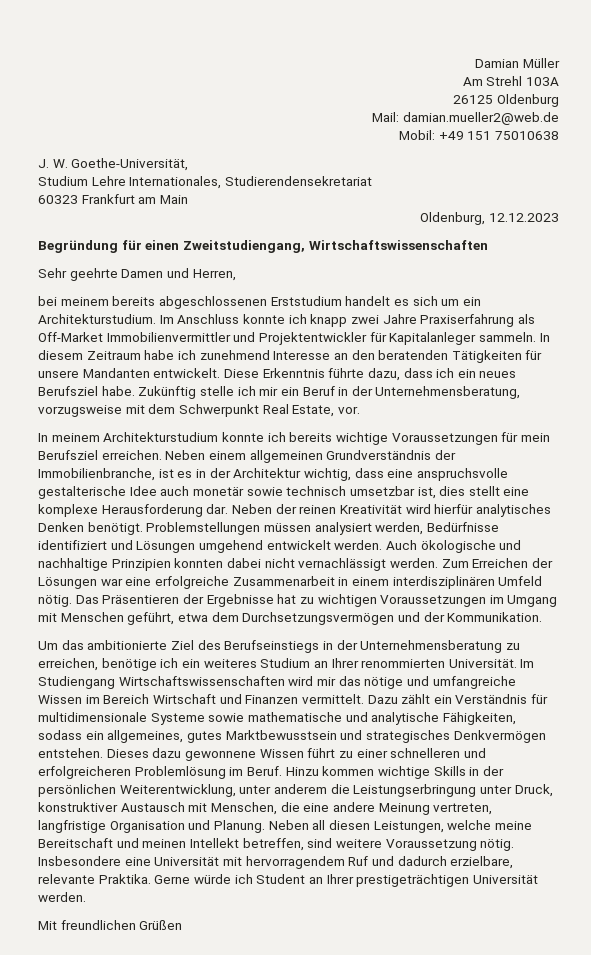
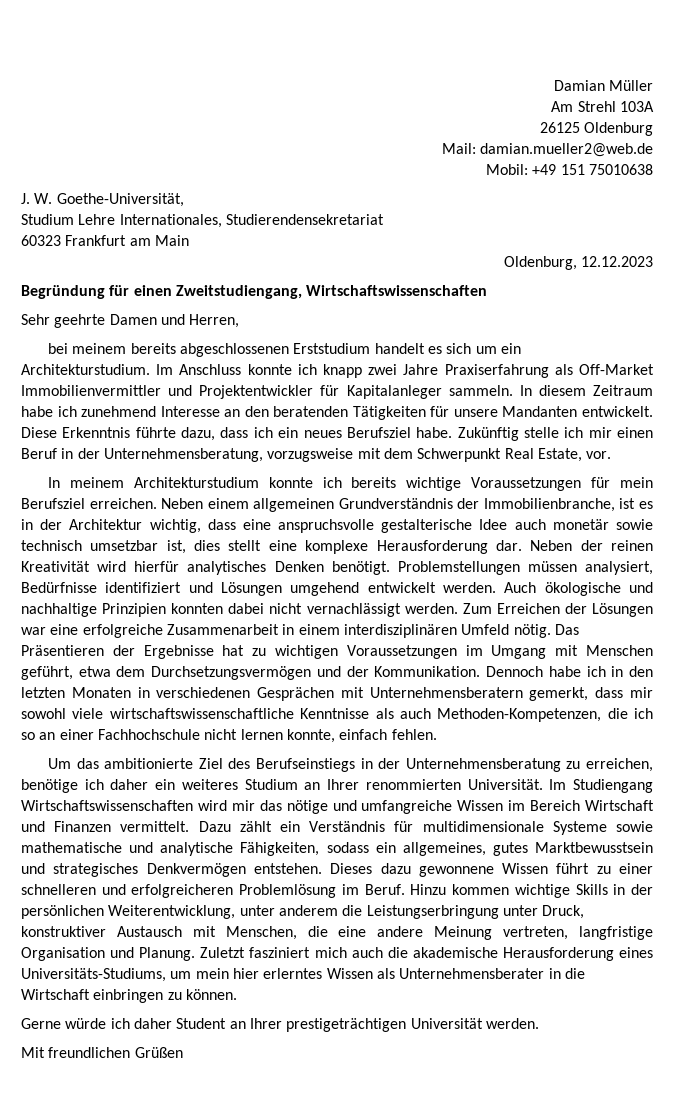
- Zukünftig stelle ich mir ein Beruf in der Unternehmensberatung, vorzugsweise mit dem Schwerpunkt Real Estate, vor.
+ Zukünftig stelle ich mir einen Beruf in der Unternehmensberatung, vorzugsweise mit dem Schwerpunkt Real Estate, vor.
- Problemstellungen müssen analysiert werden, Bedürfnisse identifiziert und Lösungen umgehend entwickelt werden.
+ Problemstellungen müssen analysiert, Bedürfnisse identifiziert und Lösungen umgehend entwickelt werden.
+ Dennoch habe ich in den letzten Monaten in verschiedenen Gesprächen mit Unternehmensberatern gemerkt, dass mir sowohl viele wirtschaftswissenschaftliche Kenntnisse als auch Methoden-Kompetenzen, die ich so an einer Fachhochschule nicht lernen konnte, einfach fehlen.
- Um das ambitionierte Ziel des Berufseinstiegs in der Unternehmensberatung zu erreichen, benötige ich ein weiteres Studium an Ihrer renommierten Universität.
+ Um das ambitionierte Ziel des Berufseinstiegs in der Unternehmensberatung zu erreichen, benötige ich daher ein weiteres Studium an Ihrer renommierten Universität.
- Neben all diesen Leistungen, welche meine Bereitschaft und meinen Intellekt betreffen, sind weitere Voraussetzung nötig. Insbesondere eine Universität mit hervorragendem Ruf und dadurch erzielbare, relevante Praktika. Gerne würde ich Student an Ihrer prestigeträchtigen Universität werden.
+ Zuletzt fasziniert mich auch die akademische Herausforderung eines Universitäts-Studiums, um mein hier erlerntes Wissen als Unternehmensberater in die Wirtschaft einbringen zu können.
+ Gerne würde ich daher Student an Ihrer prestigeträchtigen Universität werden.

